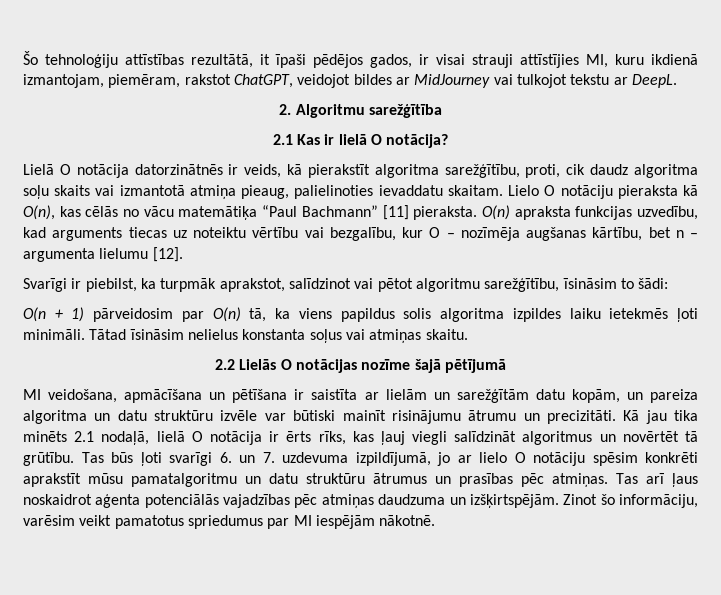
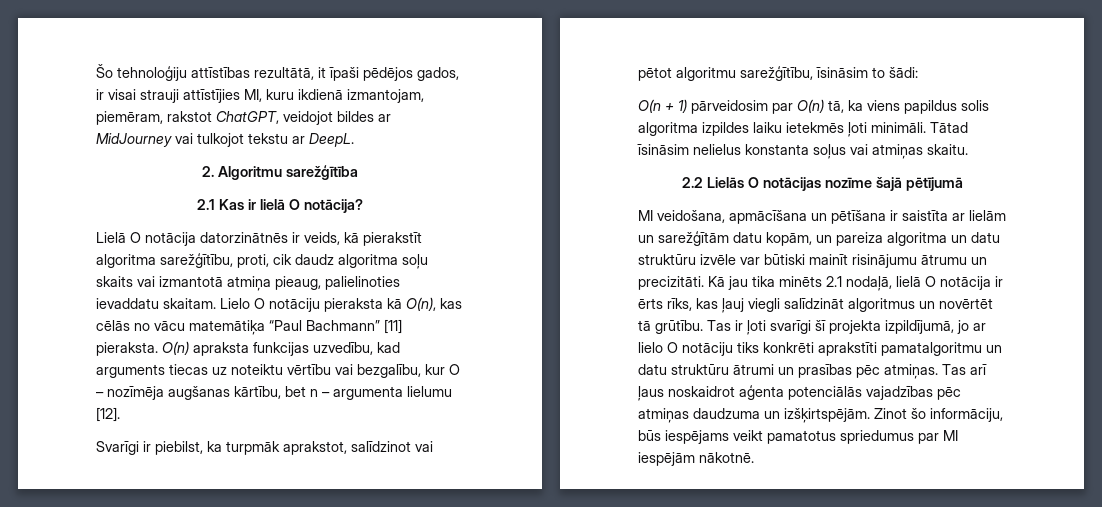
- Tas būs ļoti svarīgi 6. un 7. uzdevuma izpildījumā, jo ar lielo O notāciju spēsim konkrēti aprakstīt mūsu pamatalgoritmu un datu struktūru ātrumus un prasības pēc atmiņas.
+ Tas ir ļoti svarīgi šī projekta izpildījumā, jo ar lielo O notāciju tiks konkrēti aprakstīti pamatalgoritmu un datu struktūru ātrumi un prasības pēc atmiņas.
- Zinot šo informāciju, varēsim veikt pamatotus spriedumus par MI iespējām nākotnē.
+ Zinot šo informāciju, būs iespējams veikt pamatotus spriedumus par MI iespējām nākotnē.

